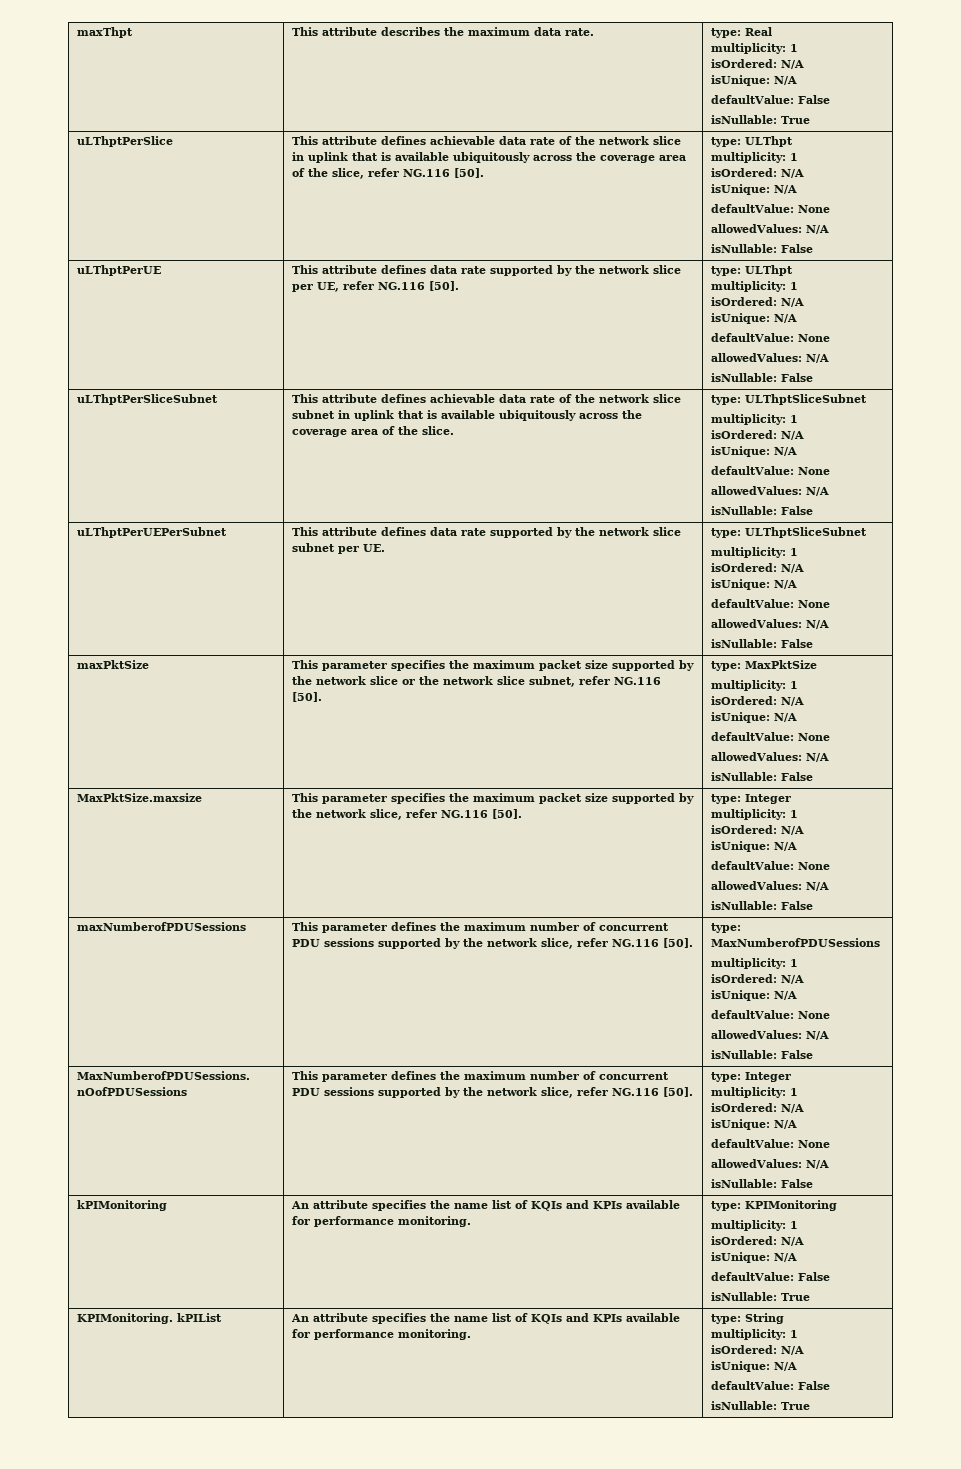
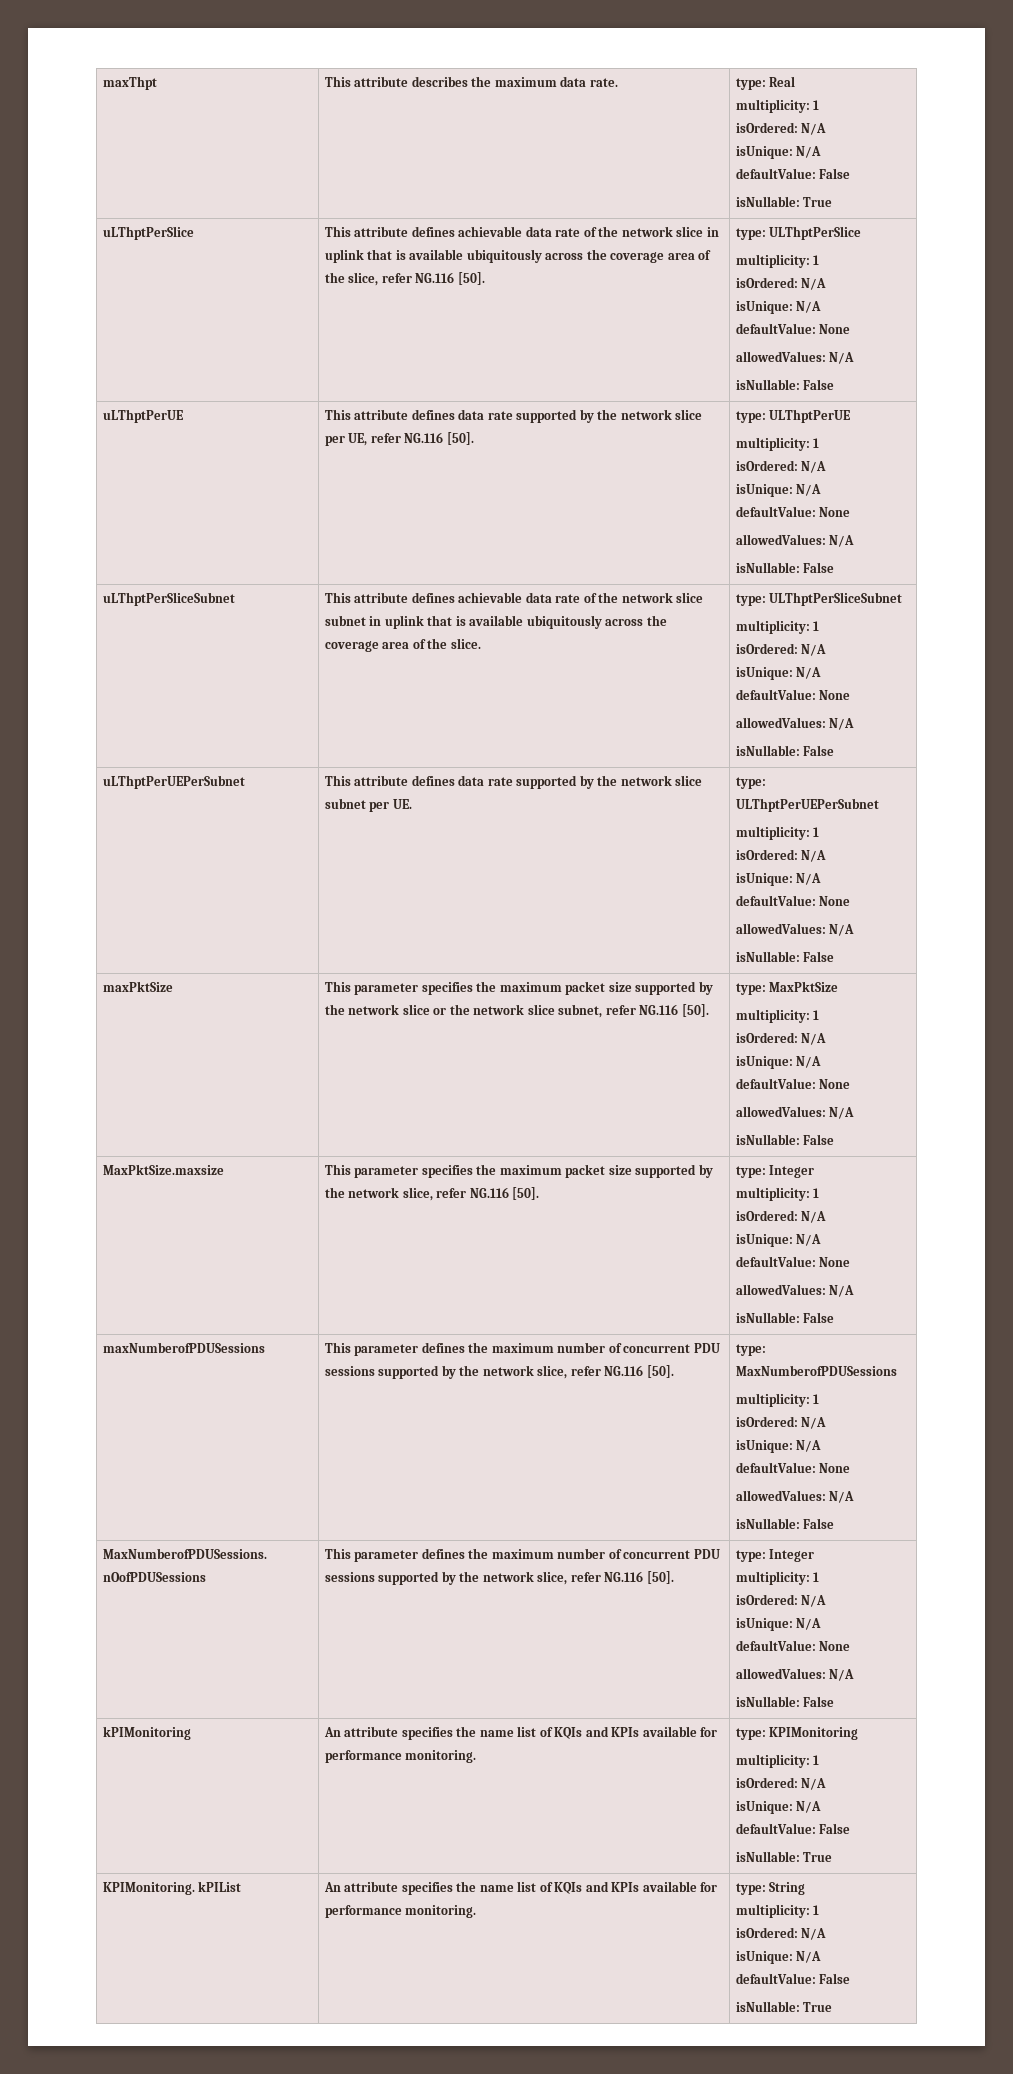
- This attribute defines achievable data rate of the network slice in uplink that is available ubiquitously across the coverage area of the slice, refer NG.116 [50]. | type: ULThpt
+ This attribute defines achievable data rate of the network slice in uplink that is available ubiquitously across the coverage area of the slice, refer NG.116 [50]. | type: ULThptPerSlice
- uLThptPerUE | This attribute defines data rate supported by the network slice per UE, refer NG.116 [50]. | type: ULThpt
+ uLThptPerUE | This attribute defines data rate supported by the network slice per UE, refer NG.116 [50]. | type: ULThptPerUE
- uLThptPerSliceSubnet | This attribute defines achievable data rate of the network slice subnet in uplink that is available ubiquitously across the coverage area of the slice. | type: ULThptSliceSubnet
+ uLThptPerSliceSubnet | This attribute defines achievable data rate of the network slice subnet in uplink that is available ubiquitously across the coverage area of the slice. | type: ULThptPerSliceSubnet
- uLThptPerUEPerSubnet | This attribute defines data rate supported by the network slice subnet per UE. | type: ULThptSliceSubnet
+ uLThptPerUEPerSubnet | This attribute defines data rate supported by the network slice subnet per UE. | type: ULThptPerUEPerSubnet

